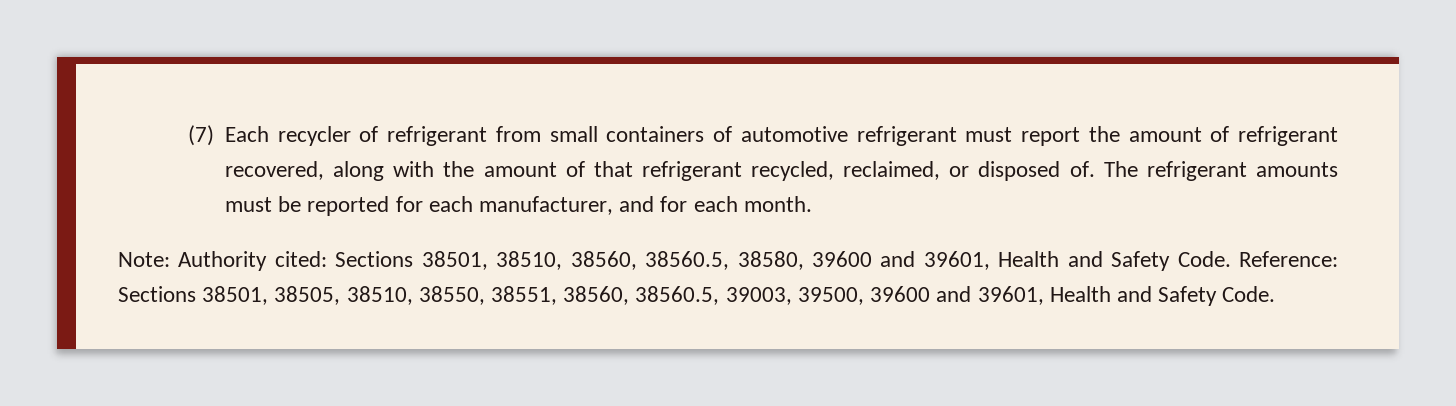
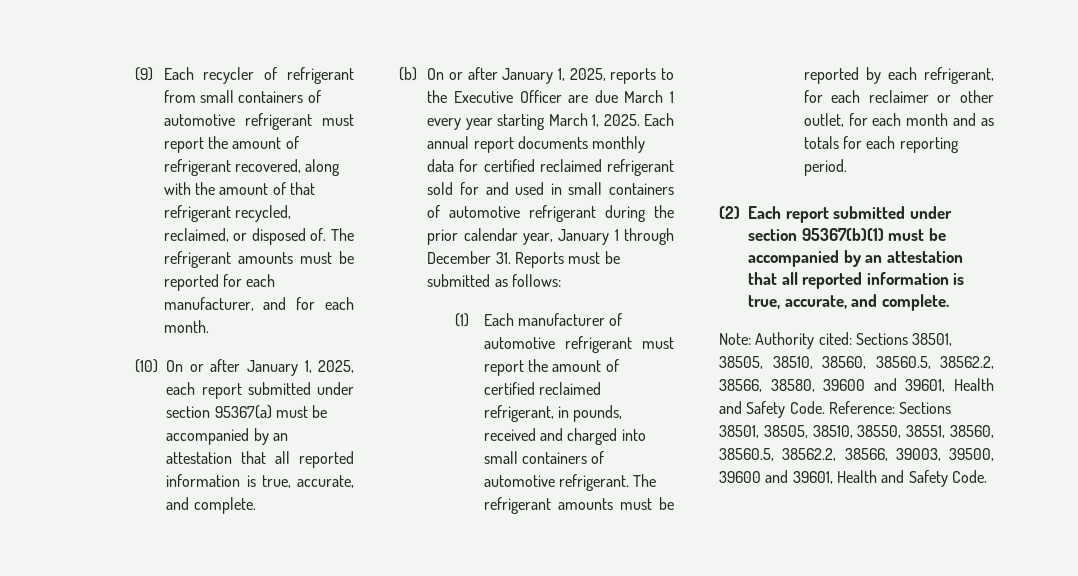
- (7) Each recycler of refrigerant from small containers of automotive refrigerant must report the amount of refrigerant recovered, along with the amount of that refrigerant recycled, reclaimed, or disposed of.
+ (9) Each recycler of refrigerant from small containers of automotive refrigerant must report the amount of refrigerant recovered, along with the amount of that refrigerant recycled, reclaimed, or disposed of.
+ (10) On or after January 1, 2025, each report submitted under section 95367(a) must be accompanied by an attestation that all reported information is true, accurate, and complete.
+ (b) On or after January 1, 2025, reports to the Executive Officer are due March 1 every year starting March 1, 2025. Each annual report documents monthly data for certified reclaimed refrigerant sold for and used in small containers of automotive refrigerant during the prior calendar year, January 1 through December 31. Reports must be submitted as follows:
+ (1) Each manufacturer of automotive refrigerant must report the amount of certified reclaimed refrigerant, in pounds, received and charged into small containers of automotive refrigerant. The refrigerant amounts must be reported by each refrigerant, for each reclaimer or other outlet, for each month and as totals for each reporting period.
+ (2) Each report submitted under section 95367(b)(1) must be accompanied by an attestation that all reported information is true, accurate, and complete.
- Note: Authority cited: Sections 38501, 38510, 38560, 38560.5, 38580, 39600 and 39601, Health and Safety Code.
+ Note: Authority cited: Sections 38501, 38505, 38510, 38560, 38560.5, 38562.2, 38566, 38580, 39600 and 39601, Health and Safety Code.
- Reference: Sections 38501, 38505, 38510, 38550, 38551, 38560, 38560.5, 39003, 39500, 39600 and 39601, Health and Safety Code.
+ Reference: Sections 38501, 38505, 38510, 38550, 38551, 38560, 38560.5, 38562.2, 38566, 39003, 39500, 39600 and 39601, Health and Safety Code.

